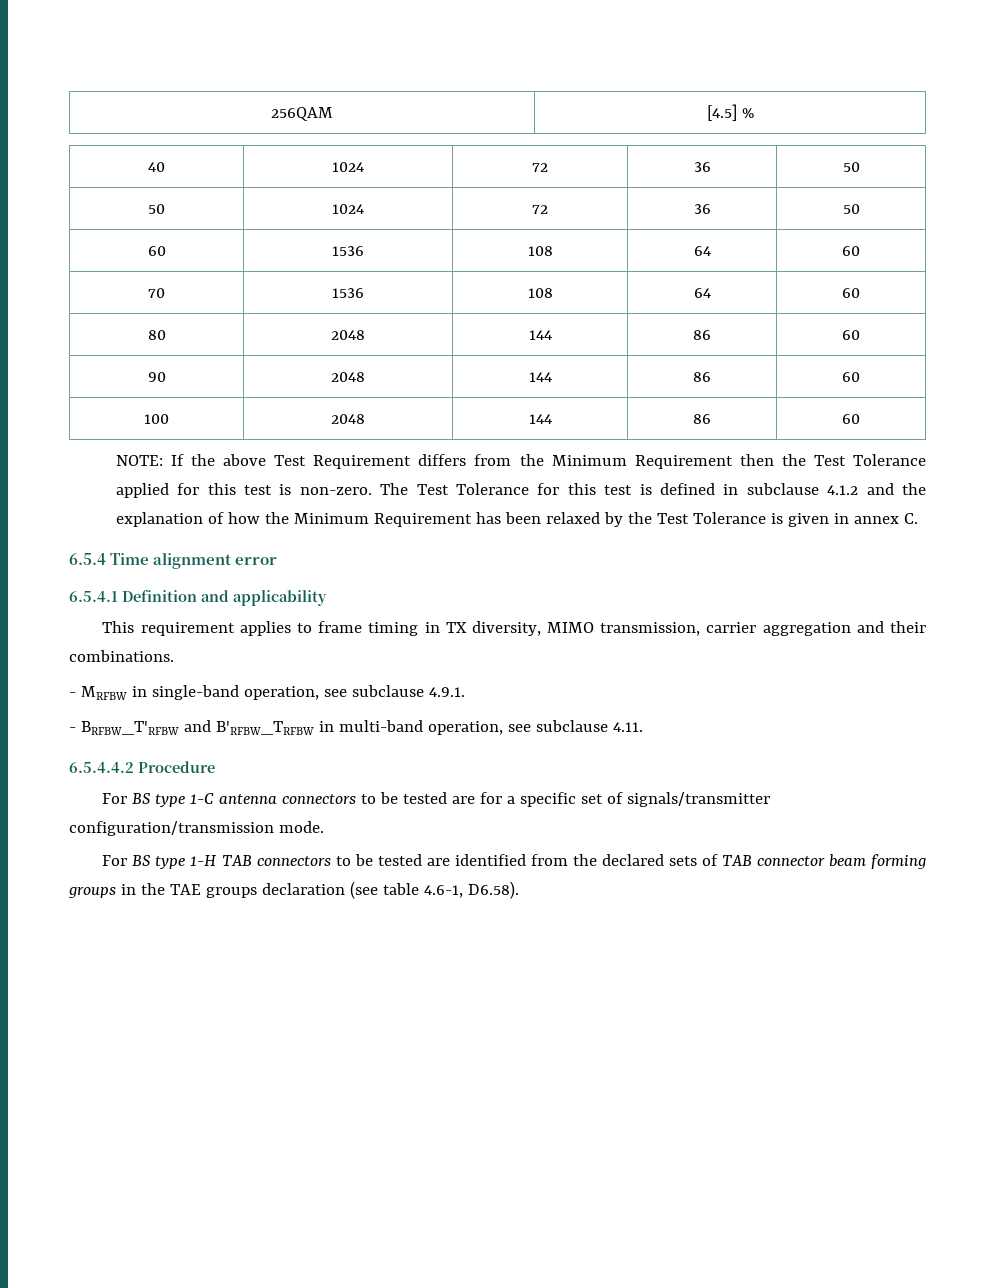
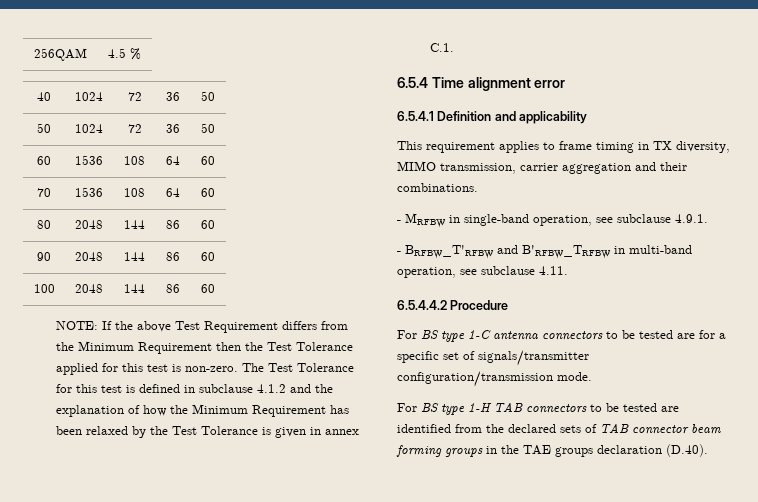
- 256QAM | [4.5] %
+ 256QAM | 4.5 %
- The Test Tolerance for this test is defined in subclause 4.1.2 and the explanation of how the Minimum Requirement has been relaxed by the Test Tolerance is given in annex C.
+ The Test Tolerance for this test is defined in subclause 4.1.2 and the explanation of how the Minimum Requirement has been relaxed by the Test Tolerance is given in annex C.1.
- For BS type 1-H TAB connectors to be tested are identified from the declared sets of TAB connector beam forming groups in the TAE groups declaration (see table 4.6-1, D6.58).
+ For BS type 1-H TAB connectors to be tested are identified from the declared sets of TAB connector beam forming groups in the TAE groups declaration (D.40).

